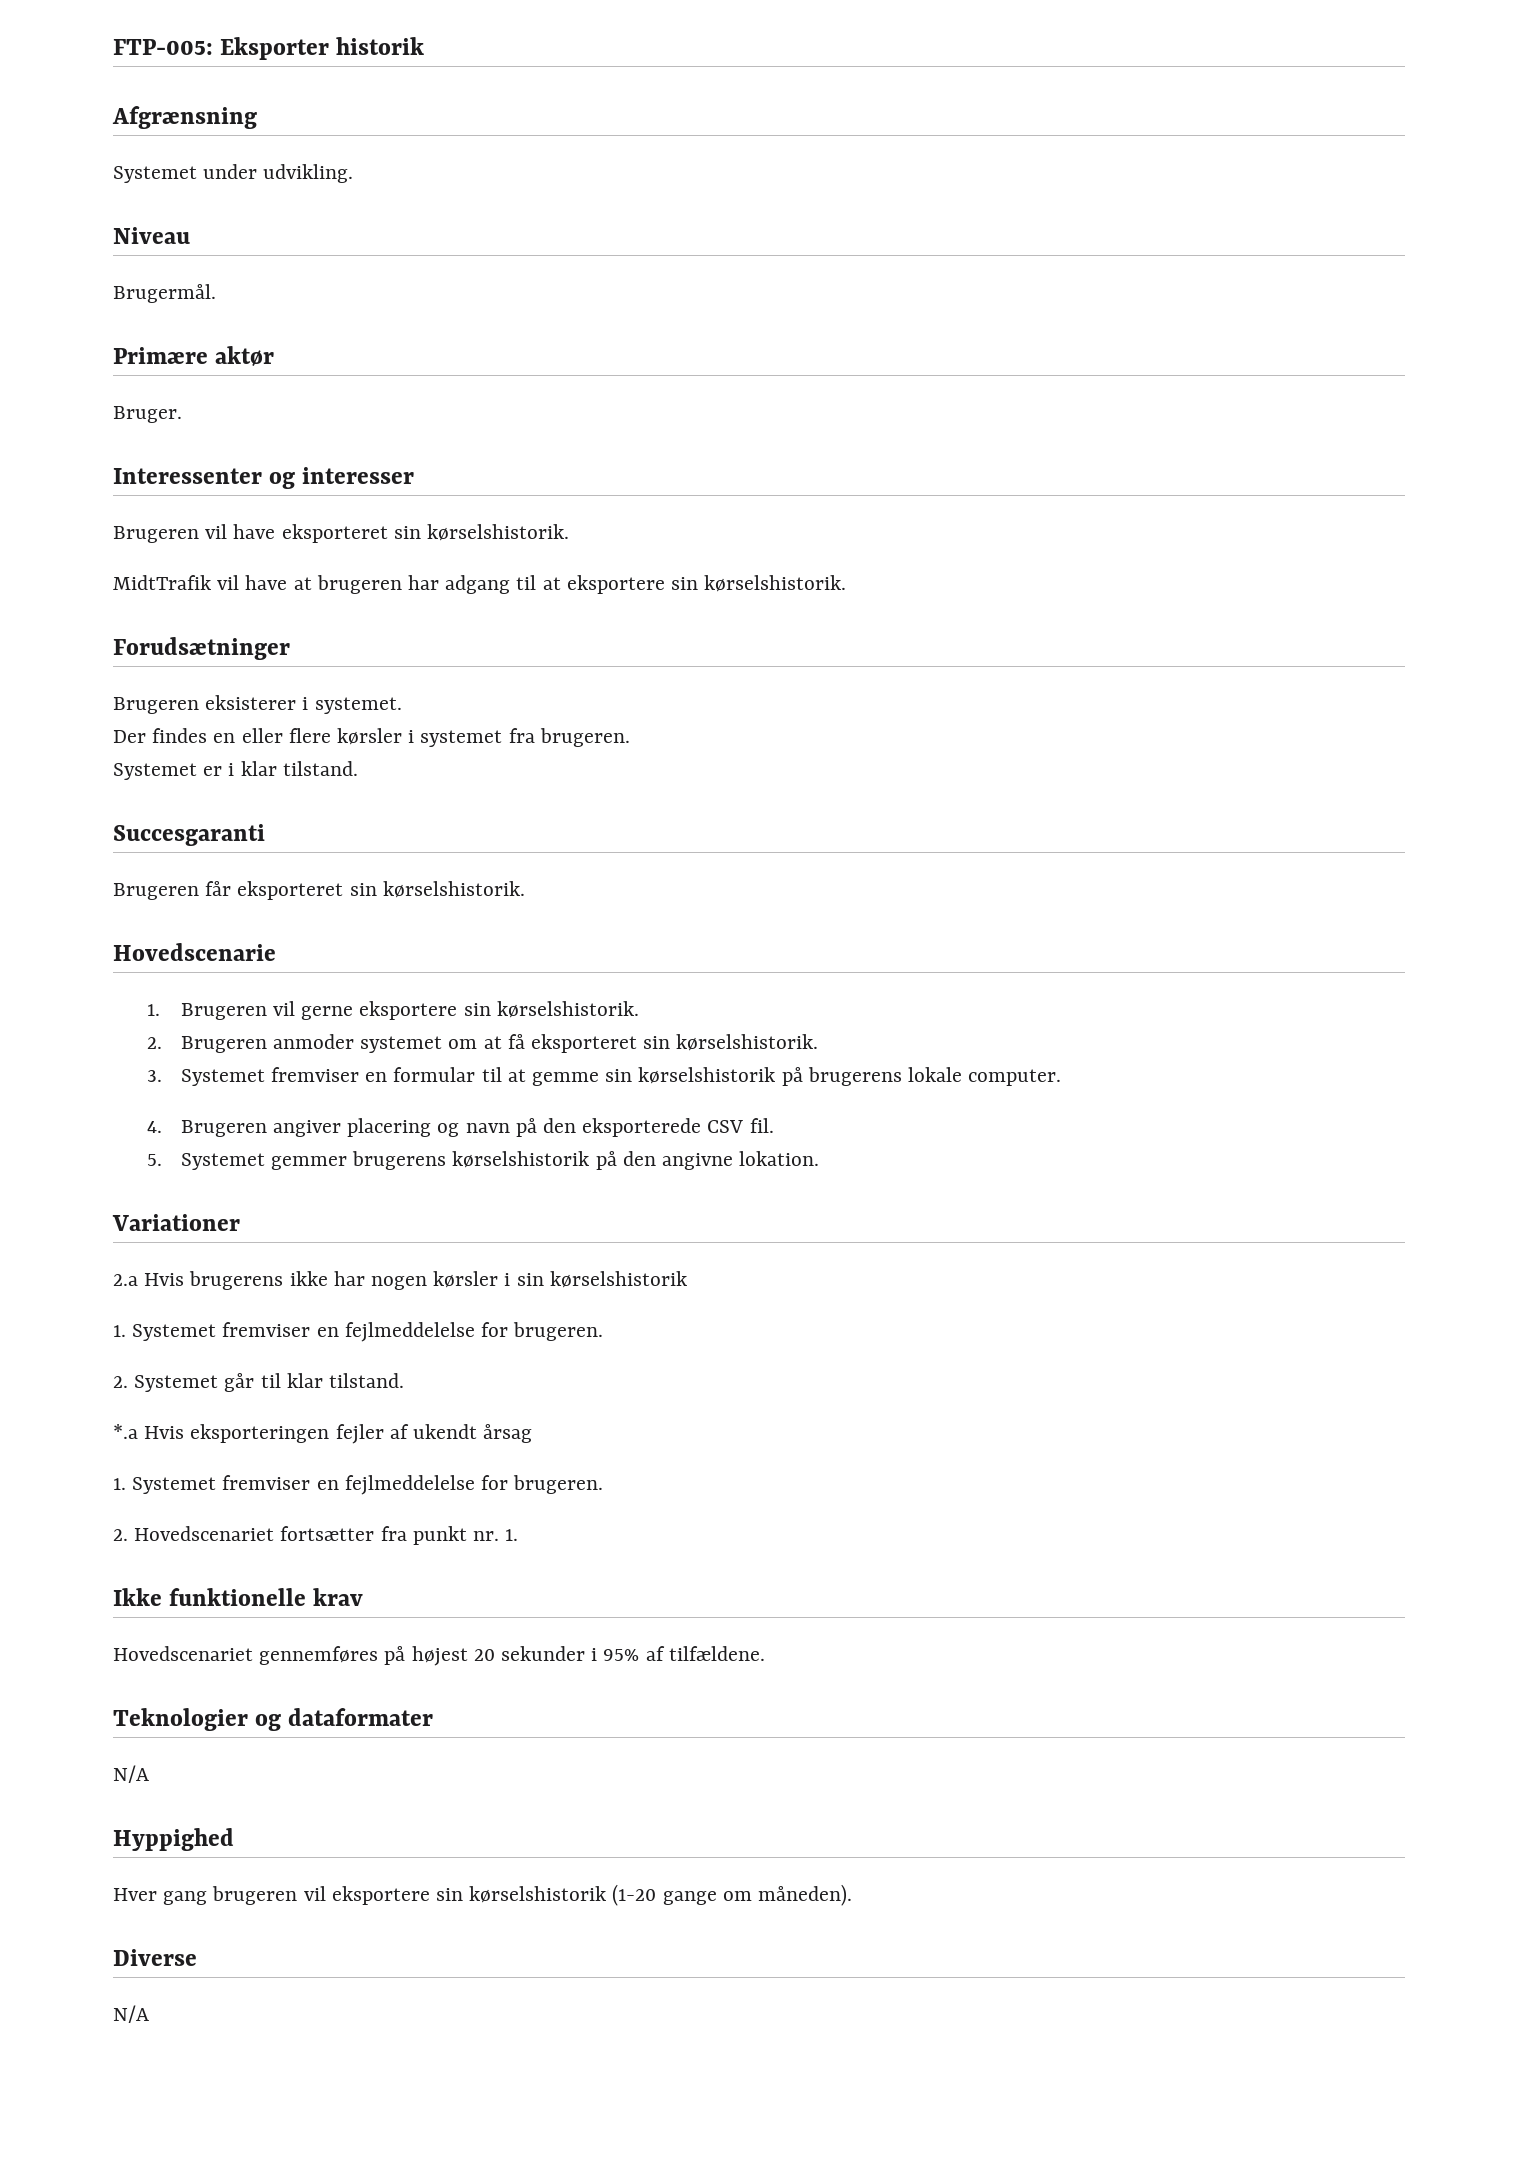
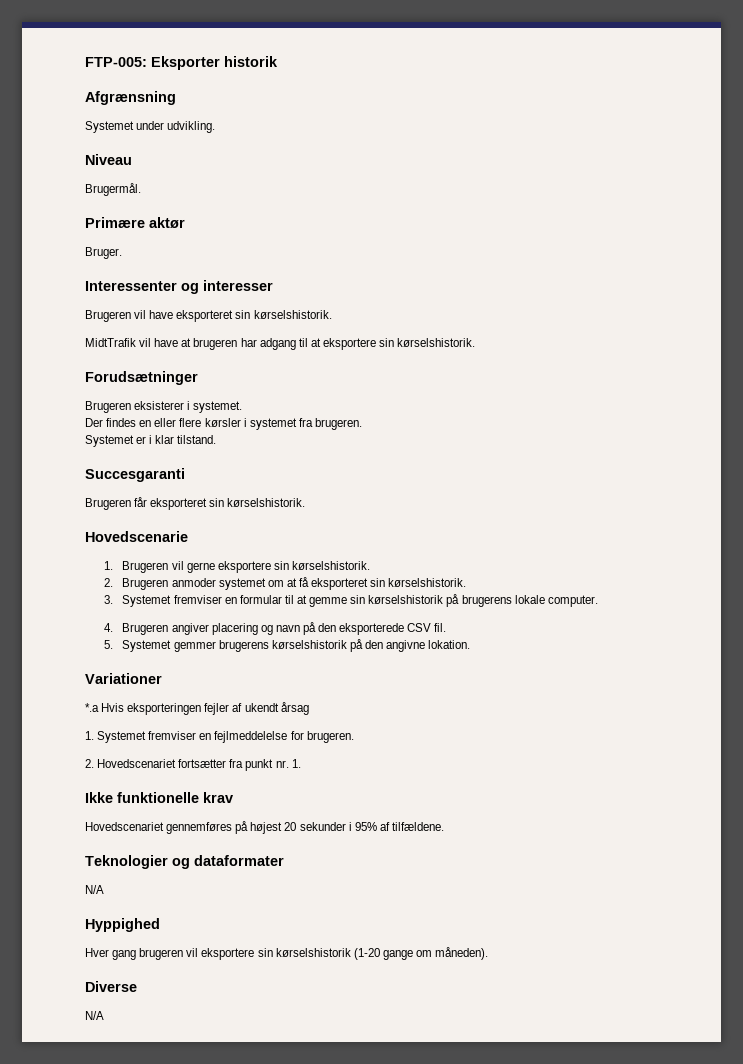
- 2.a Hvis brugerens ikke har nogen kørsler i sin kørselshistorik
- 1. Systemet fremviser en fejlmeddelelse for brugeren.
- 2. Systemet går til klar tilstand.

